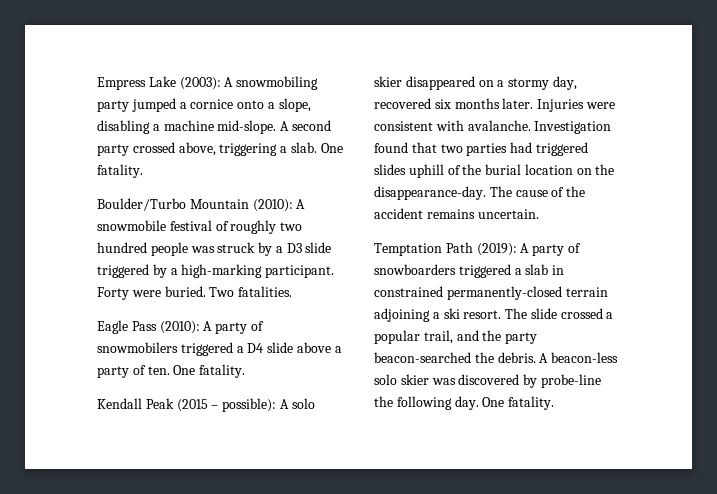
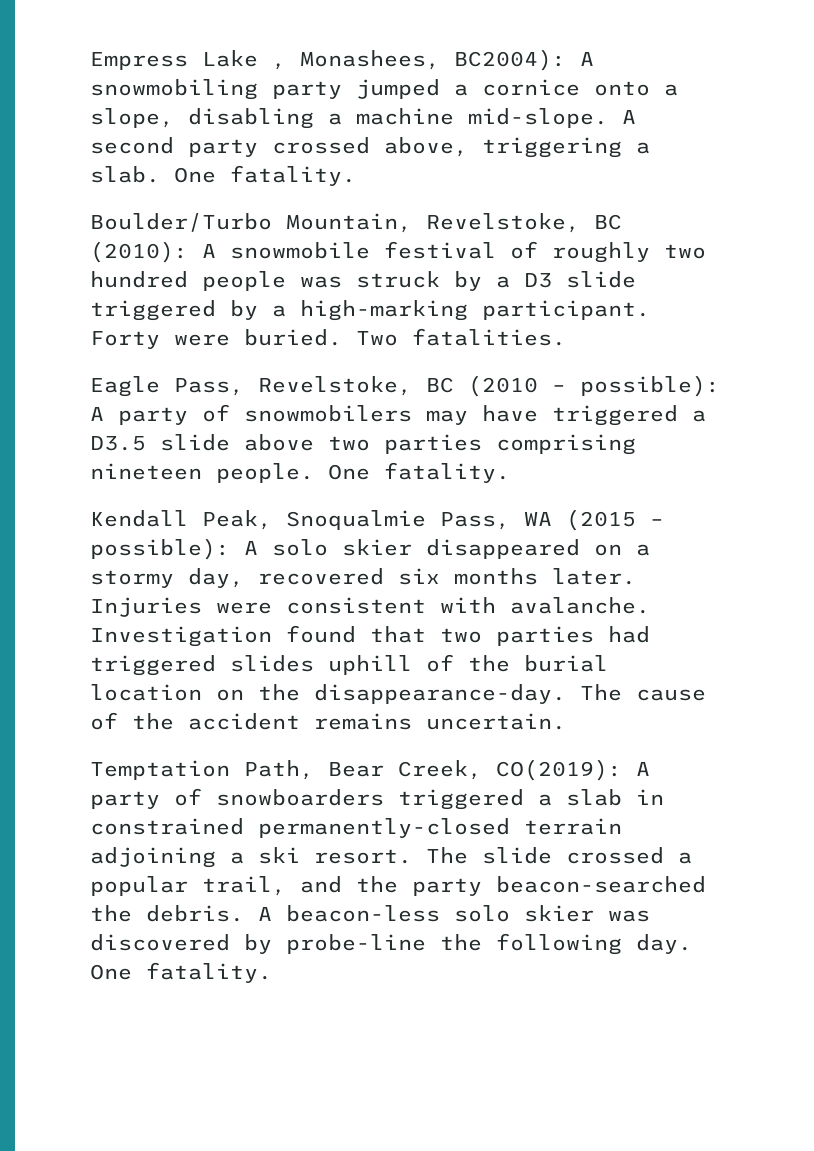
- Empress Lake (2003): A snowmobiling party jumped a cornice onto a slope, disabling a machine mid-slope.
+ Empress Lake , Monashees, BC2004): A snowmobiling party jumped a cornice onto a slope, disabling a machine mid-slope.
- Boulder/Turbo Mountain (2010): A snowmobile festival of roughly two hundred people was struck by a D3 slide triggered by a high-marking participant.
+ Boulder/Turbo Mountain, Revelstoke, BC (2010): A snowmobile festival of roughly two hundred people was struck by a D3 slide triggered by a high-marking participant.
- Eagle Pass (2010): A party of snowmobilers triggered a D4 slide above a party of ten.
+ Eagle Pass, Revelstoke, BC (2010 – possible): A party of snowmobilers may have triggered a D3.5 slide above two parties comprising nineteen people.
- Kendall Peak (2015 – possible): A solo skier disappeared on a stormy day, recovered six months later.
+ Kendall Peak, Snoqualmie Pass, WA (2015 – possible): A solo skier disappeared on a stormy day, recovered six months later.
- Temptation Path (2019): A party of snowboarders triggered a slab in constrained permanently-closed terrain adjoining a ski resort.
+ Temptation Path, Bear Creek, CO(2019): A party of snowboarders triggered a slab in constrained permanently-closed terrain adjoining a ski resort.

